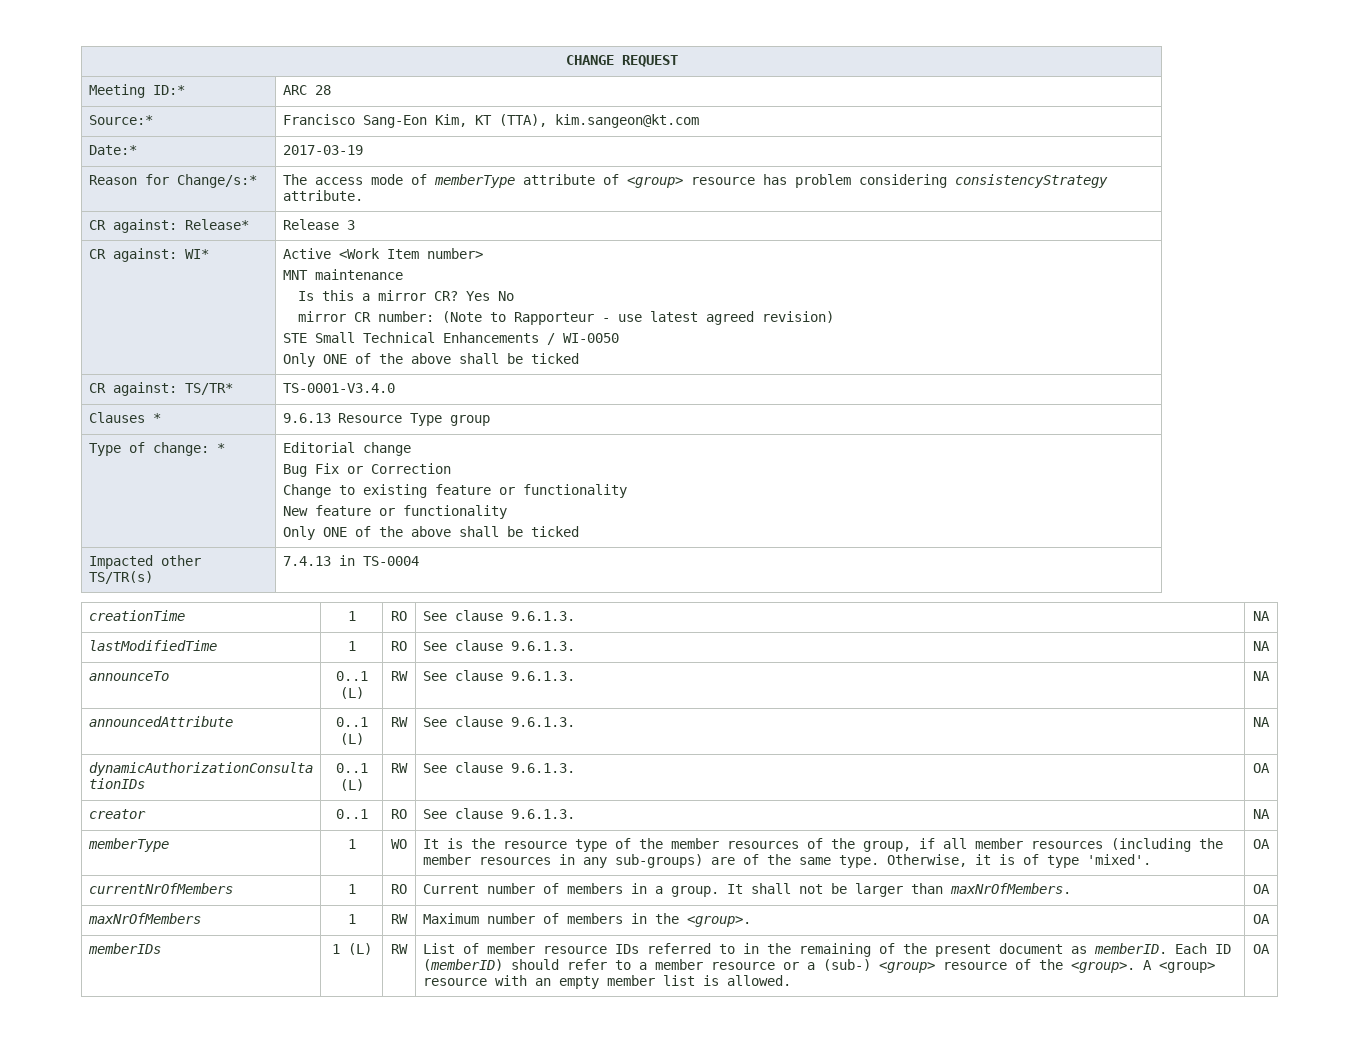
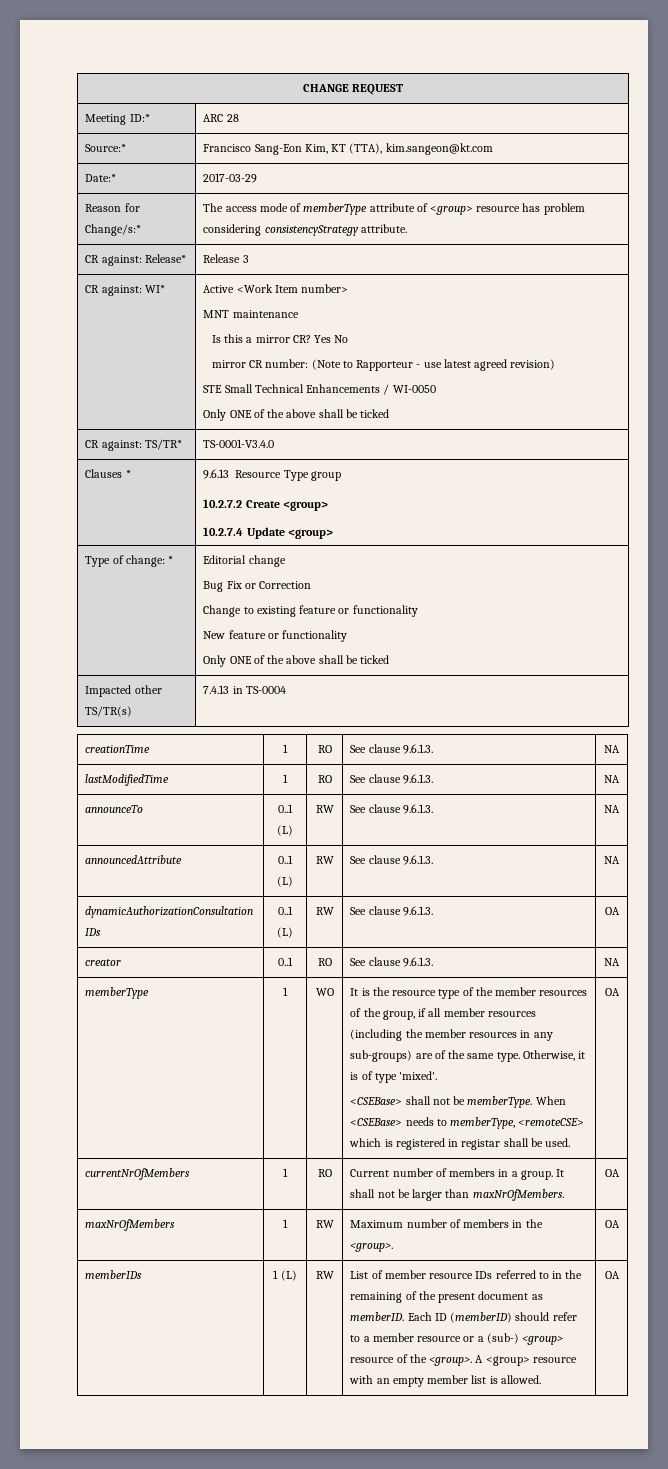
- Date:* | 2017-03-19
+ Date:* | 2017-03-29
  Clauses * | 9.6.13 Resource Type group
+ 10.2.7.2 Create <group>
+ 10.2.7.4 Update <group>
+ <CSEBase> shall not be memberType. When <CSEBase> needs to memberType, <remoteCSE> which is registered in registar shall be used.

